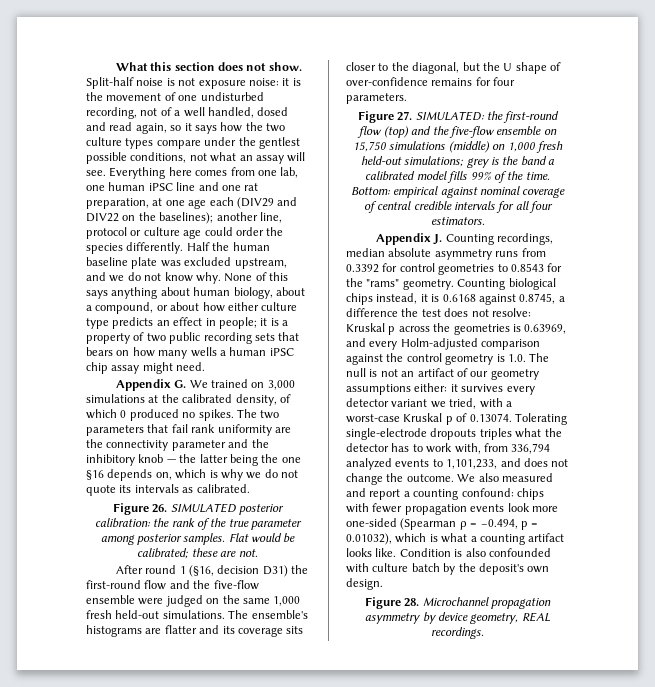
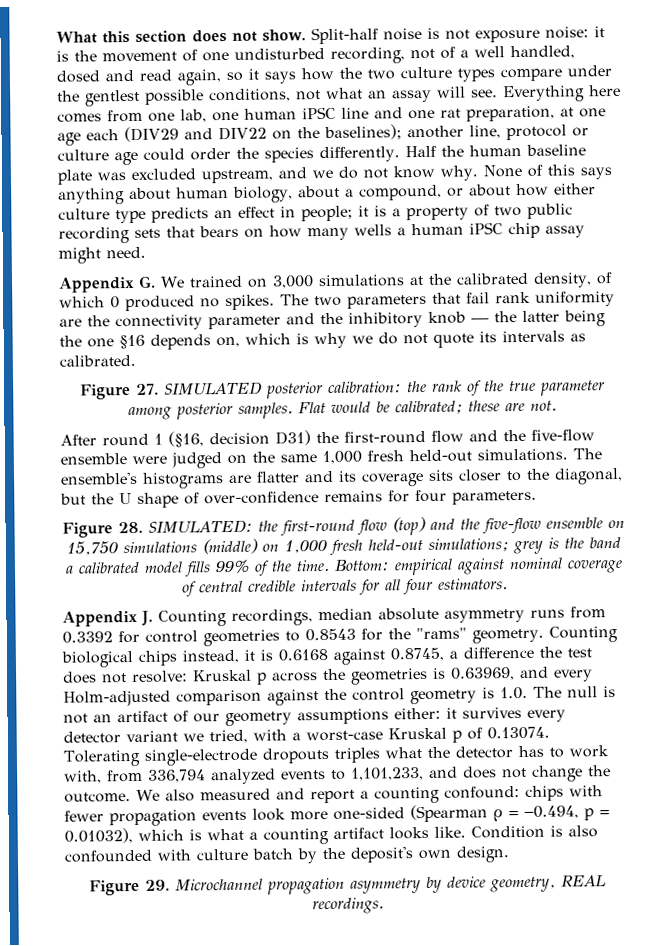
- Figure 26. SIMULATED posterior calibration: the rank of the true parameter among posterior samples.
+ Figure 27. SIMULATED posterior calibration: the rank of the true parameter among posterior samples.
- Figure 27. SIMULATED: the first-round flow (top) and the five-flow ensemble on 15,750 simulations (middle) on 1,000 fresh held-out simulations; grey is the band a calibrated model fills 99% of the time.
+ Figure 28. SIMULATED: the first-round flow (top) and the five-flow ensemble on 15,750 simulations (middle) on 1,000 fresh held-out simulations; grey is the band a calibrated model fills 99% of the time.
- Figure 28. Microchannel propagation asymmetry by device geometry, REAL recordings.
+ Figure 29. Microchannel propagation asymmetry by device geometry, REAL recordings.

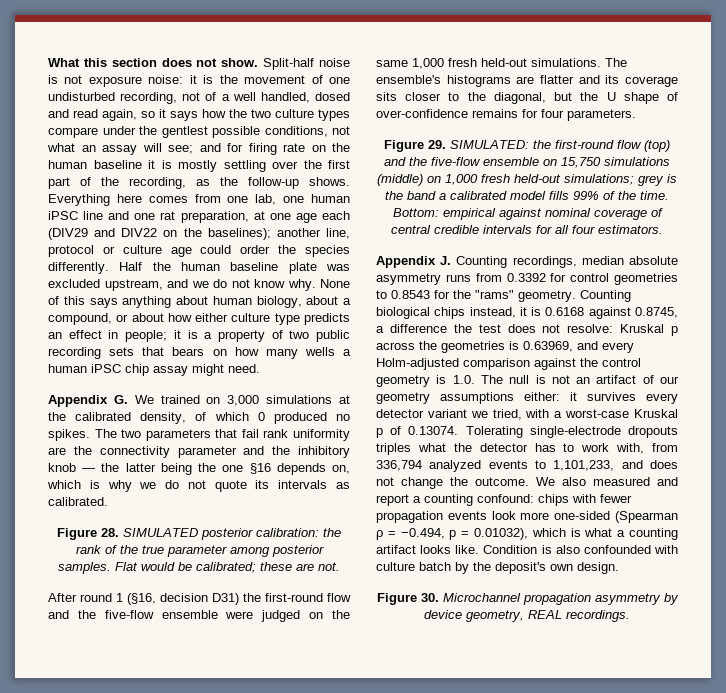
- Split-half noise is not exposure noise: it is the movement of one undisturbed recording, not of a well handled, dosed and read again, so it says how the two culture types compare under the gentlest possible conditions, not what an assay will see.
+ Split-half noise is not exposure noise: it is the movement of one undisturbed recording, not of a well handled, dosed and read again, so it says how the two culture types compare under the gentlest possible conditions, not what an assay will see; and for firing rate on the human baseline it is mostly settling over the first part of the recording, as the follow-up shows.
- Figure 27. SIMULATED posterior calibration: the rank of the true parameter among posterior samples.
+ Figure 28. SIMULATED posterior calibration: the rank of the true parameter among posterior samples.
- Figure 28. SIMULATED: the first-round flow (top) and the five-flow ensemble on 15,750 simulations (middle) on 1,000 fresh held-out simulations; grey is the band a calibrated model fills 99% of the time.
+ Figure 29. SIMULATED: the first-round flow (top) and the five-flow ensemble on 15,750 simulations (middle) on 1,000 fresh held-out simulations; grey is the band a calibrated model fills 99% of the time.
- Figure 29. Microchannel propagation asymmetry by device geometry, REAL recordings.
+ Figure 30. Microchannel propagation asymmetry by device geometry, REAL recordings.

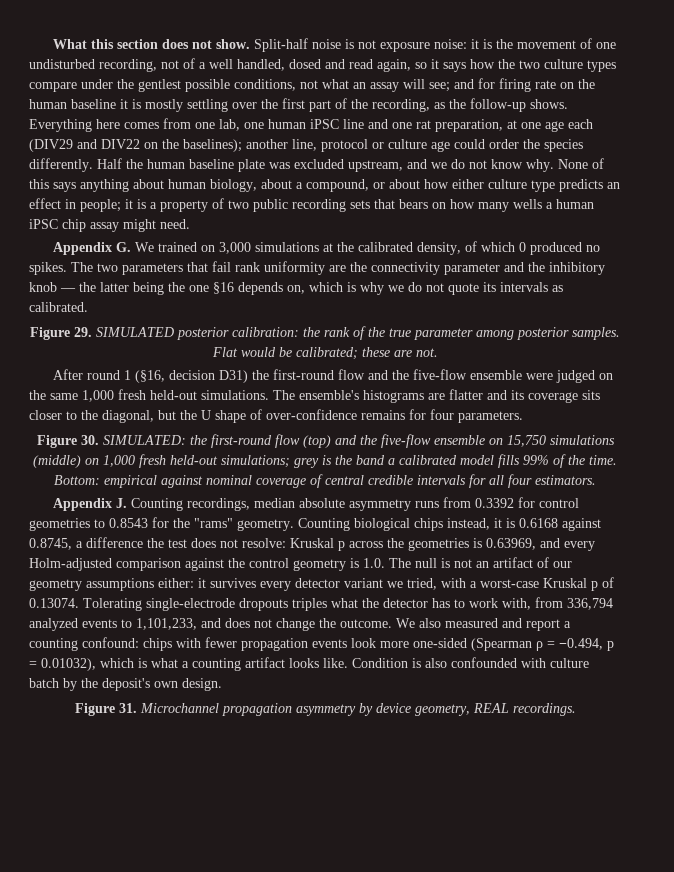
- Figure 28. SIMULATED posterior calibration: the rank of the true parameter among posterior samples.
+ Figure 29. SIMULATED posterior calibration: the rank of the true parameter among posterior samples.
- Figure 29. SIMULATED: the first-round flow (top) and the five-flow ensemble on 15,750 simulations (middle) on 1,000 fresh held-out simulations; grey is the band a calibrated model fills 99% of the time.
+ Figure 30. SIMULATED: the first-round flow (top) and the five-flow ensemble on 15,750 simulations (middle) on 1,000 fresh held-out simulations; grey is the band a calibrated model fills 99% of the time.
- Figure 30. Microchannel propagation asymmetry by device geometry, REAL recordings.
+ Figure 31. Microchannel propagation asymmetry by device geometry, REAL recordings.

